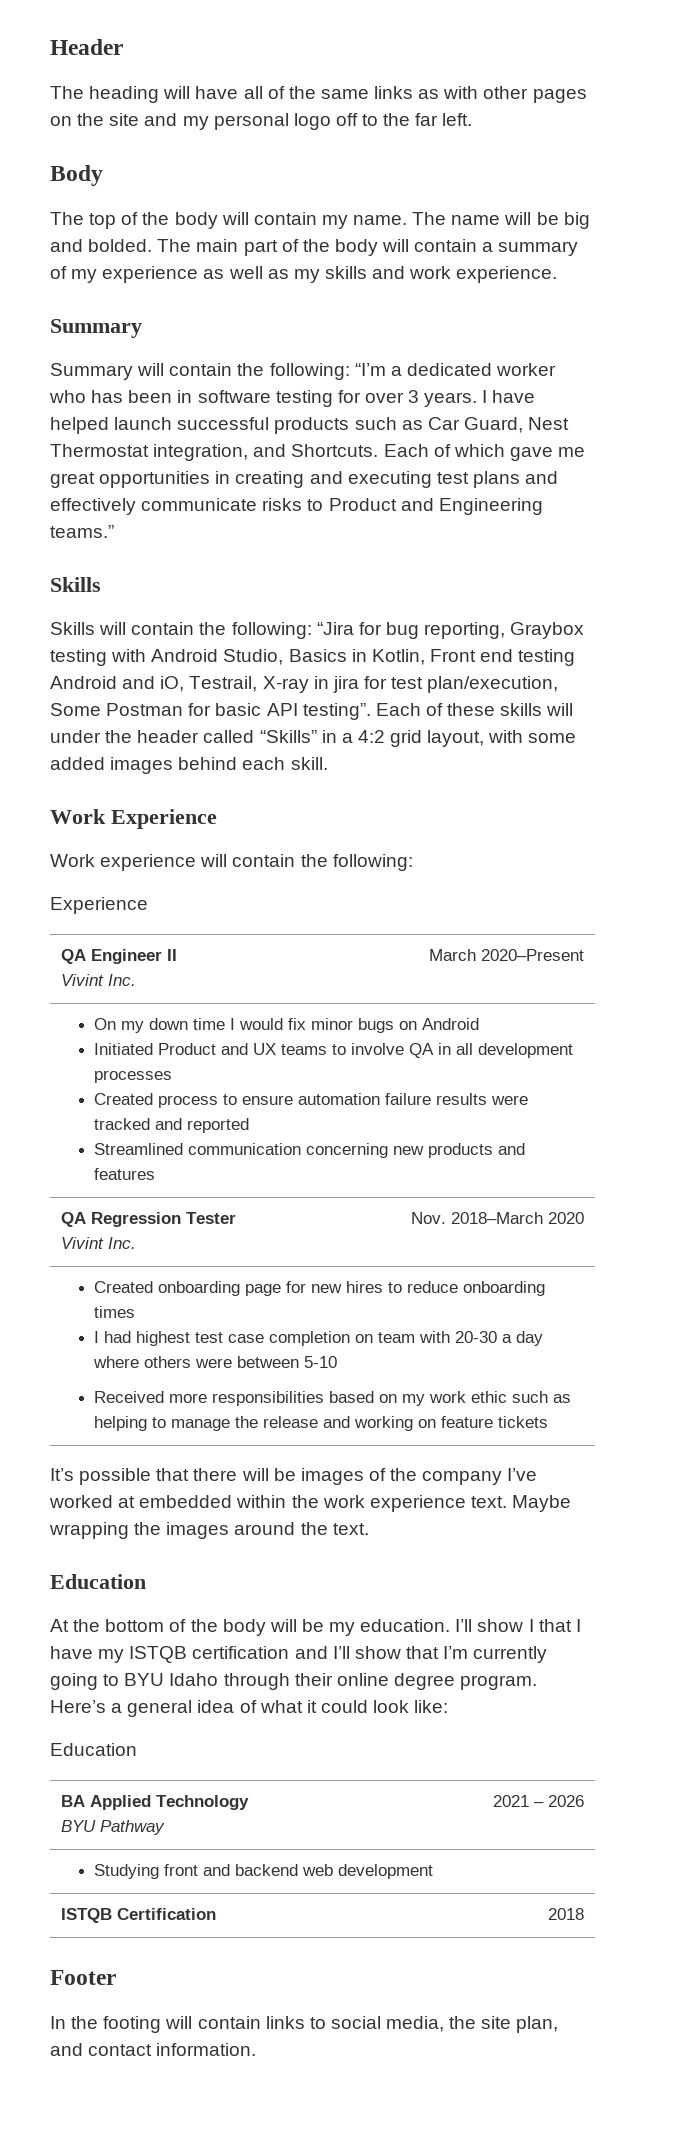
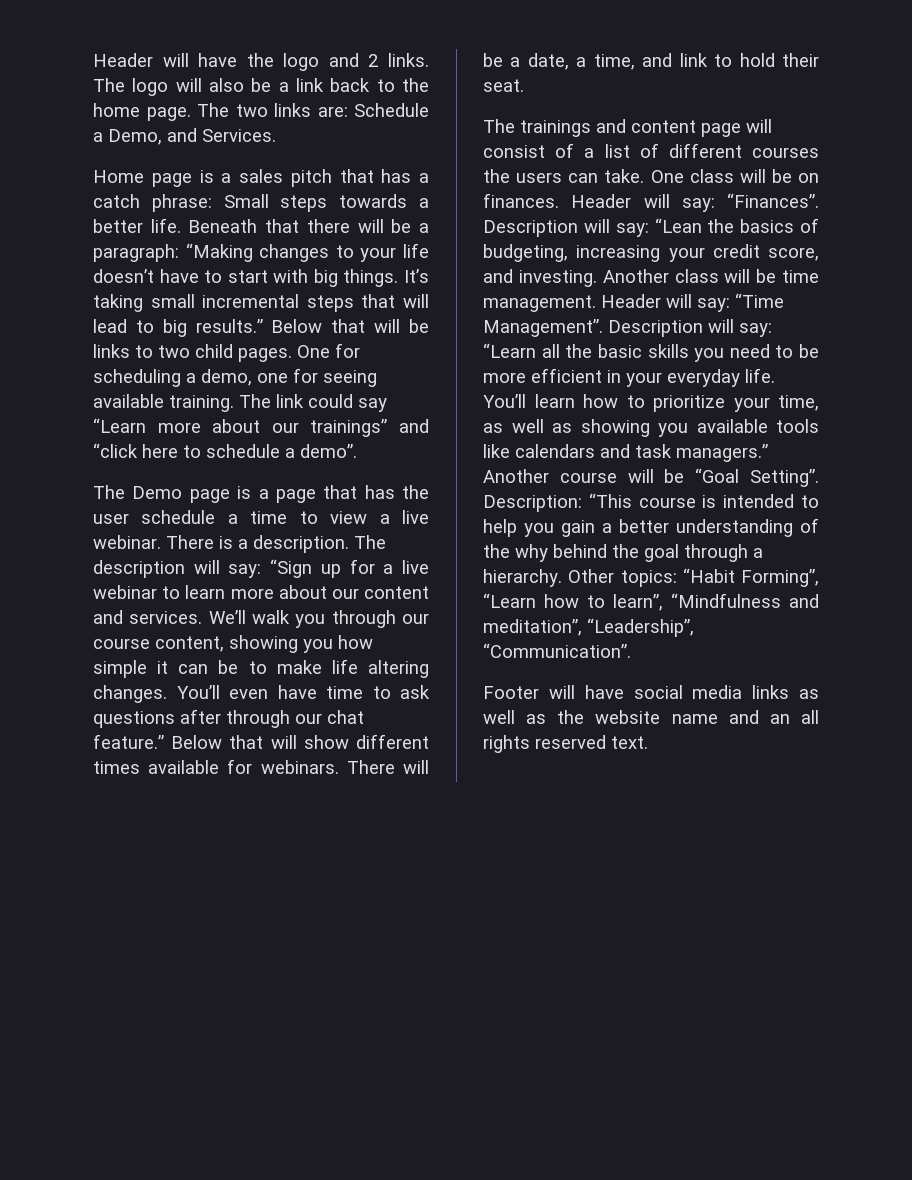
- Header
- The heading will have all of the same links as with other pages on the site and my personal logo off to the far left.
- Body
- The top of the body will contain my name. The name will be big and bolded. The main part of the body will contain a summary of my experience as well as my skills and work experience.
- Summary
- Summary will contain the following: “I’m a dedicated worker who has been in software testing for over 3 years. I have helped launch successful products such as Car Guard, Nest Thermostat integration, and Shortcuts. Each of which gave me great opportunities in creating and executing test plans and effectively communicate risks to Product and Engineering teams.”
- Skills
- Skills will contain the following: “Jira for bug reporting, Graybox testing with Android Studio, Basics in Kotlin, Front end testing Android and iO, Testrail, X-ray in jira for test plan/execution, Some Postman for basic API testing”. Each of these skills will under the header called “Skills” in a 4:2 grid layout, with some added images behind each skill.
- Work Experience
- Work experience will contain the following:
- Experience
- QA Engineer II
- Vivint Inc. | March 2020–Present
- On my down time I would fix minor bugs on Android
- Initiated Product and UX teams to involve QA in all development processes
- Created process to ensure automation failure results were tracked and reported
- Streamlined communication concerning new products and features
- QA Regression Tester
- Vivint Inc. | Nov. 2018–March 2020
- Created onboarding page for new hires to reduce onboarding times
- I had highest test case completion on team with 20-30 a day where others were between 5-10
- Received more responsibilities based on my work ethic such as helping to manage the release and working on feature tickets
- It’s possible that there will be images of the company I’ve worked at embedded within the work experience text. Maybe wrapping the images around the text.
- Education
- At the bottom of the body will be my education. I’ll show I that I have my ISTQB certification and I’ll show that I’m currently going to BYU Idaho through their online degree program. Here’s a general idea of what it could look like:
- Education
- BA Applied Technology
- BYU Pathway | 2021 – 2026
- Studying front and backend web development
- ISTQB Certification | 2018
- Footer
- In the footing will contain links to social media, the site plan, and contact information.
+ Header will have the logo and 2 links. The logo will also be a link back to the home page. The two links are: Schedule a Demo, and Services.
+ Home page is a sales pitch that has a catch phrase: Small steps towards a better life. Beneath that there will be a paragraph: “Making changes to your life doesn’t have to start with big things. It’s taking small incremental steps that will lead to big results.” Below that will be links to two child pages. One for scheduling a demo, one for seeing available training. The link could say “Learn more about our trainings” and “click here to schedule a demo”.
+ The Demo page is a page that has the user schedule a time to view a live webinar. There is a description. The description will say: “Sign up for a live webinar to learn more about our content and services. We’ll walk you through our course content, showing you how simple it can be to make life altering changes. You’ll even have time to ask questions after through our chat feature.” Below that will show different times available for webinars. There will be a date, a time, and link to hold their seat.
+ The trainings and content page will consist of a list of different courses the users can take. One class will be on finances. Header will say: “Finances”. Description will say: “Lean the basics of budgeting, increasing your credit score, and investing. Another class will be time management. Header will say: “Time Management”. Description will say: “Learn all the basic skills you need to be more efficient in your everyday life. You’ll learn how to prioritize your time, as well as showing you available tools like calendars and task managers.” Another course will be “Goal Setting”. Description: “This course is intended to help you gain a better understanding of the why behind the goal through a hierarchy. Other topics: “Habit Forming”, “Learn how to learn”, “Mindfulness and meditation”, “Leadership”, “Communication”.
+ Footer will have social media links as well as the website name and an all rights reserved text.

